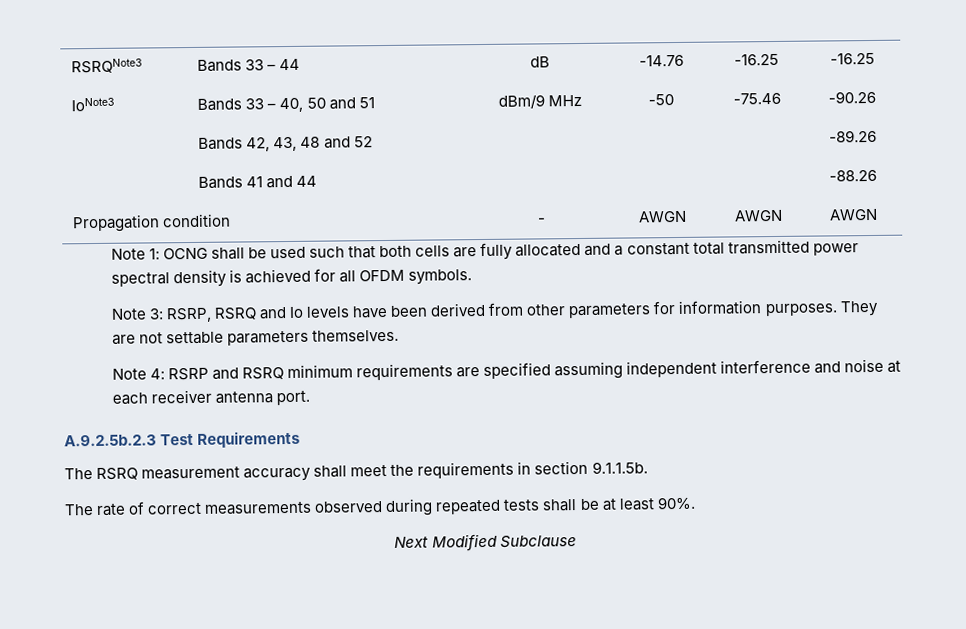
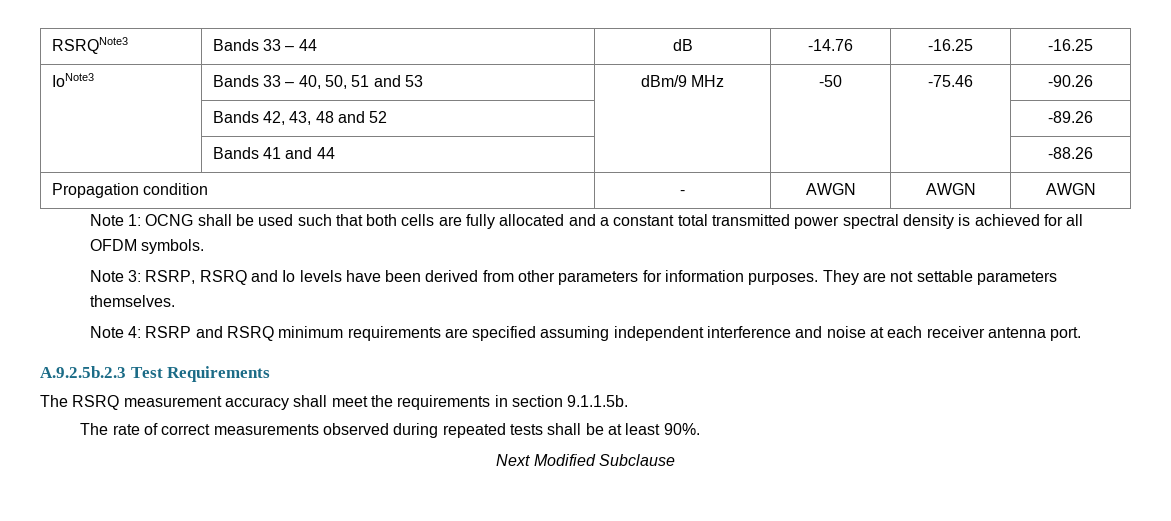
- IoNote3 | Bands 33 – 40, 50 and 51 | dBm/9 MHz | -50 | -75.46 | -90.26
+ IoNote3 | Bands 33 – 40, 50, 51 and 53 | dBm/9 MHz | -50 | -75.46 | -90.26

